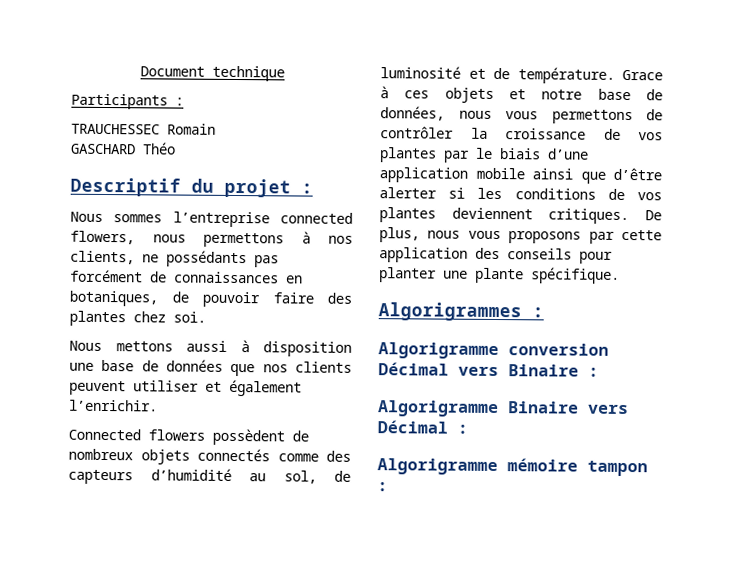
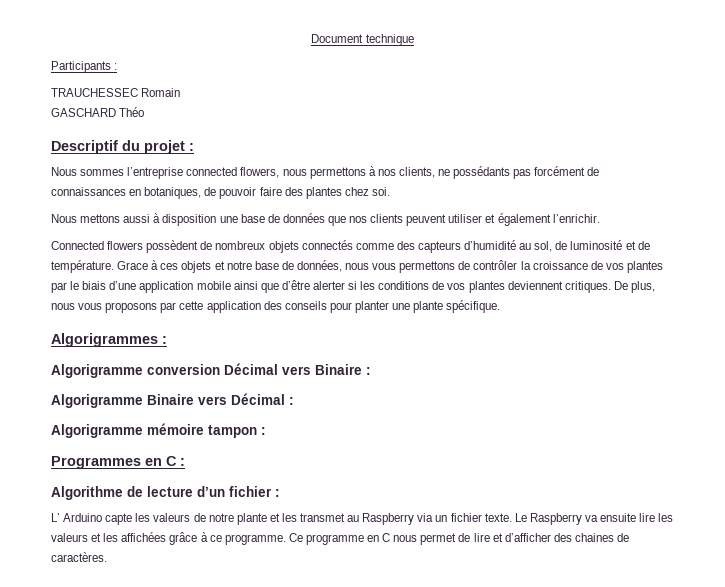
+ Programmes en C :
+ Algorithme de lecture d’un fichier :
+ L’ Arduino capte les valeurs de notre plante et les transmet au Raspberry via un fichier texte. Le Raspberry va ensuite lire les valeurs et les affichées grâce à ce programme. Ce programme en C nous permet de lire et d’afficher des chaines de caractères.

